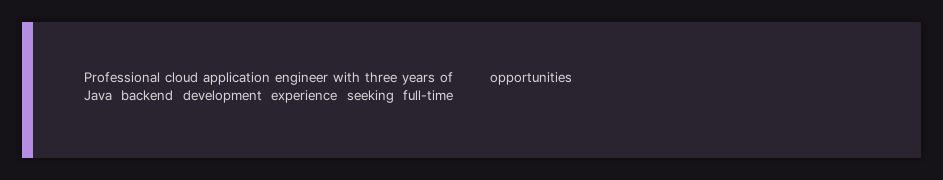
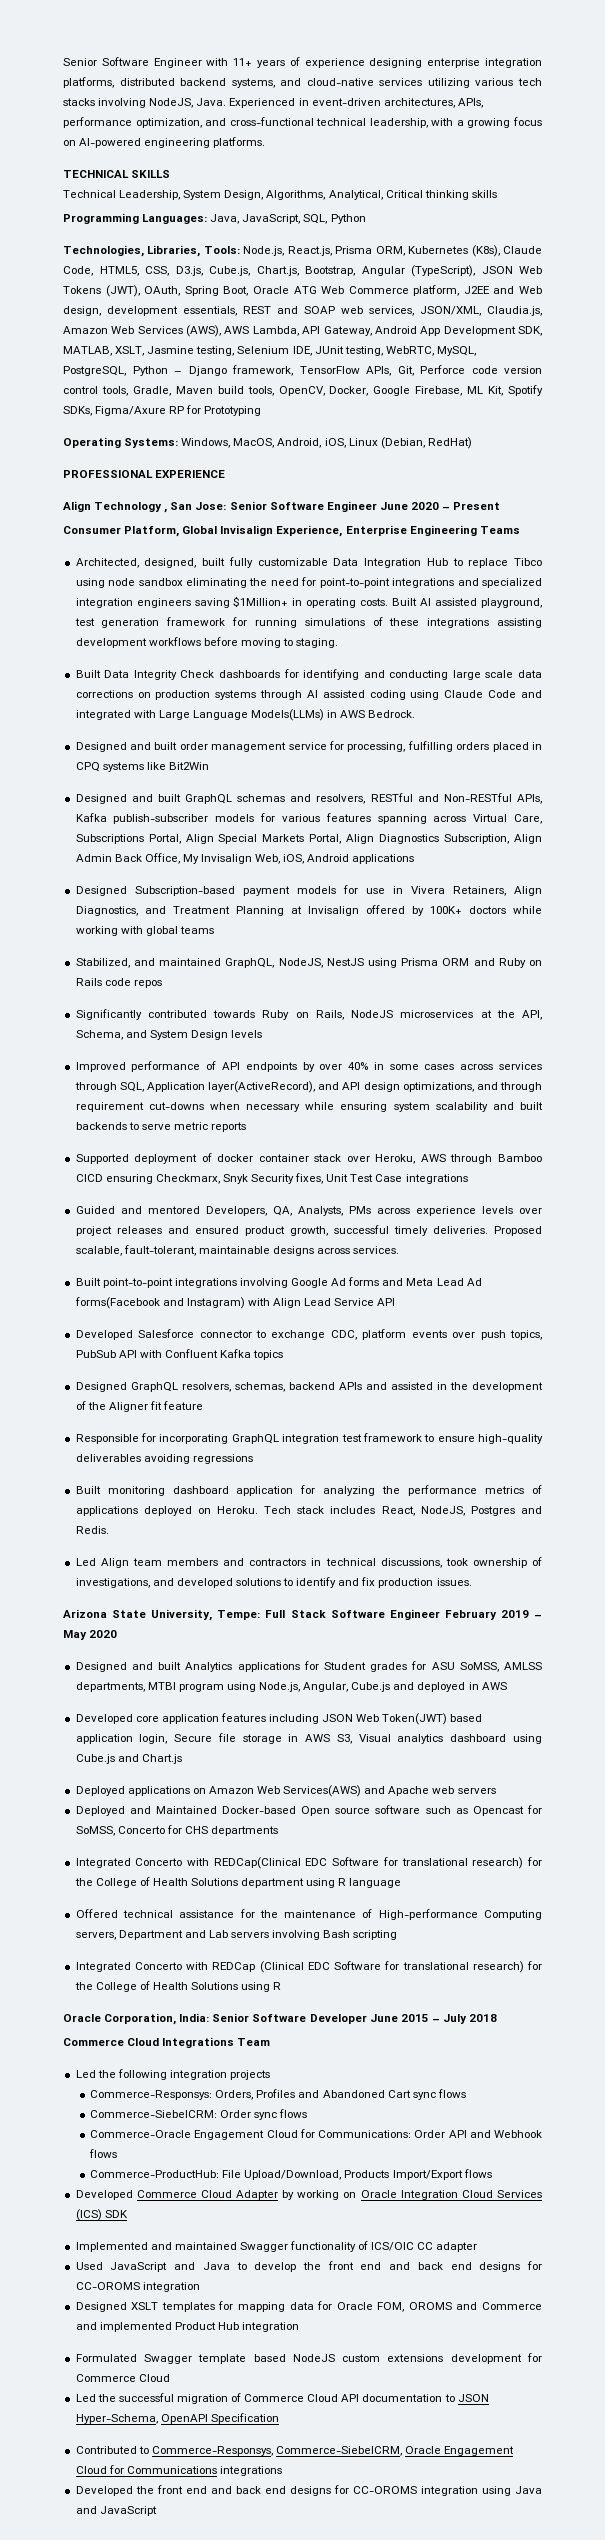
- Professional cloud application engineer with three years of Java backend development experience seeking full-time opportunities
+ Senior Software Engineer with 11+ years of experience designing enterprise integration platforms, distributed backend systems, and cloud-native services utilizing various tech stacks involving NodeJS, Java. Experienced in event-driven architectures, APIs, performance optimization, and cross-functional technical leadership, with a growing focus on AI-powered engineering platforms.
+ TECHNICAL SKILLS
+ Technical Leadership, System Design, Algorithms, Analytical, Critical thinking skills
+ Programming Languages: Java, JavaScript, SQL, Python
+ Technologies, Libraries, Tools: Node.js, React.js, Prisma ORM, Kubernetes (K8s), Claude Code, HTML5, CSS, D3.js, Cube.js, Chart.js, Bootstrap, Angular (TypeScript), JSON Web Tokens (JWT), OAuth, Spring Boot, Oracle ATG Web Commerce platform, J2EE and Web design, development essentials, REST and SOAP web services, JSON/XML, Claudia.js, Amazon Web Services (AWS), AWS Lambda, API Gateway, Android App Development SDK, MATLAB, XSLT, Jasmine testing, Selenium IDE, JUnit testing, WebRTC, MySQL, PostgreSQL, Python – Django framework, TensorFlow APIs, Git, Perforce code version control tools, Gradle, Maven build tools, OpenCV, Docker, Google Firebase, ML Kit, Spotify SDKs, Figma/Axure RP for Prototyping
+ Operating Systems: Windows, MacOS, Android, iOS, Linux (Debian, RedHat)
+ PROFESSIONAL EXPERIENCE
+ Align Technology , San Jose: Senior Software Engineer June 2020 – Present
+ Consumer Platform, Global Invisalign Experience, Enterprise Engineering Teams
+ Architected, designed, built fully customizable Data Integration Hub to replace Tibco using node sandbox eliminating the need for point-to-point integrations and specialized integration engineers saving $1Million+ in operating costs. Built AI assisted playground, test generation framework for running simulations of these integrations assisting development workflows before moving to staging.
+ Built Data Integrity Check dashboards for identifying and conducting large scale data corrections on production systems through AI assisted coding using Claude Code and integrated with Large Language Models(LLMs) in AWS Bedrock.
+ Designed and built order management service for processing, fulfilling orders placed in CPQ systems like Bit2Win
+ Designed and built GraphQL schemas and resolvers, RESTful and Non-RESTful APIs, Kafka publish-subscriber models for various features spanning across Virtual Care, Subscriptions Portal, Align Special Markets Portal, Align Diagnostics Subscription, Align Admin Back Office, My Invisalign Web, iOS, Android applications
+ Designed Subscription-based payment models for use in Vivera Retainers, Align Diagnostics, and Treatment Planning at Invisalign offered by 100K+ doctors while working with global teams
+ Stabilized, and maintained GraphQL, NodeJS, NestJS using Prisma ORM and Ruby on Rails code repos
+ Significantly contributed towards Ruby on Rails, NodeJS microservices at the API, Schema, and System Design levels
+ Improved performance of API endpoints by over 40% in some cases across services through SQL, Application layer(ActiveRecord), and API design optimizations, and through requirement cut-downs when necessary while ensuring system scalability and built backends to serve metric reports
+ Supported deployment of docker container stack over Heroku, AWS through Bamboo CICD ensuring Checkmarx, Snyk Security fixes, Unit Test Case integrations
+ Guided and mentored Developers, QA, Analysts, PMs across experience levels over project releases and ensured product growth, successful timely deliveries. Proposed scalable, fault-tolerant, maintainable designs across services.
+ Built point-to-point integrations involving Google Ad forms and Meta Lead Ad forms(Facebook and Instagram) with Align Lead Service API
+ Developed Salesforce connector to exchange CDC, platform events over push topics, PubSub API with Confluent Kafka topics
+ Designed GraphQL resolvers, schemas, backend APIs and assisted in the development of the Aligner fit feature
+ Responsible for incorporating GraphQL integration test framework to ensure high-quality deliverables avoiding regressions
+ Built monitoring dashboard application for analyzing the performance metrics of applications deployed on Heroku. Tech stack includes React, NodeJS, Postgres and Redis.
+ Led Align team members and contractors in technical discussions, took ownership of investigations, and developed solutions to identify and fix production issues.
+ Arizona State University, Tempe: Full Stack Software Engineer February 2019 – May 2020
+ Designed and built Analytics applications for Student grades for ASU SoMSS, AMLSS departments, MTBI program using Node.js, Angular, Cube.js and deployed in AWS
+ Developed core application features including JSON Web Token(JWT) based application login, Secure file storage in AWS S3, Visual analytics dashboard using Cube.js and Chart.js
+ Deployed applications on Amazon Web Services(AWS) and Apache web servers
+ Deployed and Maintained Docker-based Open source software such as Opencast for SoMSS, Concerto for CHS departments
+ Integrated Concerto with REDCap(Clinical EDC Software for translational research) for the College of Health Solutions department using R language
+ Offered technical assistance for the maintenance of High-performance Computing servers, Department and Lab servers involving Bash scripting
+ Integrated Concerto with REDCap (Clinical EDC Software for translational research) for the College of Health Solutions using R
+ Oracle Corporation, India: Senior Software Developer June 2015 – July 2018
+ Commerce Cloud Integrations Team
+ Led the following integration projects
+ Commerce-Responsys: Orders, Profiles and Abandoned Cart sync flows
+ Commerce-SiebelCRM: Order sync flows
+ Commerce-Oracle Engagement Cloud for Communications: Order API and Webhook flows
+ Commerce-ProductHub: File Upload/Download, Products Import/Export flows
+ Developed Commerce Cloud Adapter by working on Oracle Integration Cloud Services (ICS) SDK
+ Implemented and maintained Swagger functionality of ICS/OIC CC adapter
+ Used JavaScript and Java to develop the front end and back end designs for CC-OROMS integration
+ Designed XSLT templates for mapping data for Oracle FOM, OROMS and Commerce and implemented Product Hub integration
+ Formulated Swagger template based NodeJS custom extensions development for Commerce Cloud
+ Led the successful migration of Commerce Cloud API documentation to JSON Hyper-Schema, OpenAPI Specification
+ Contributed to Commerce-Responsys, Commerce-SiebelCRM, Oracle Engagement Cloud for Communications integrations
+ Developed the front end and back end designs for CC-OROMS integration using Java and JavaScript

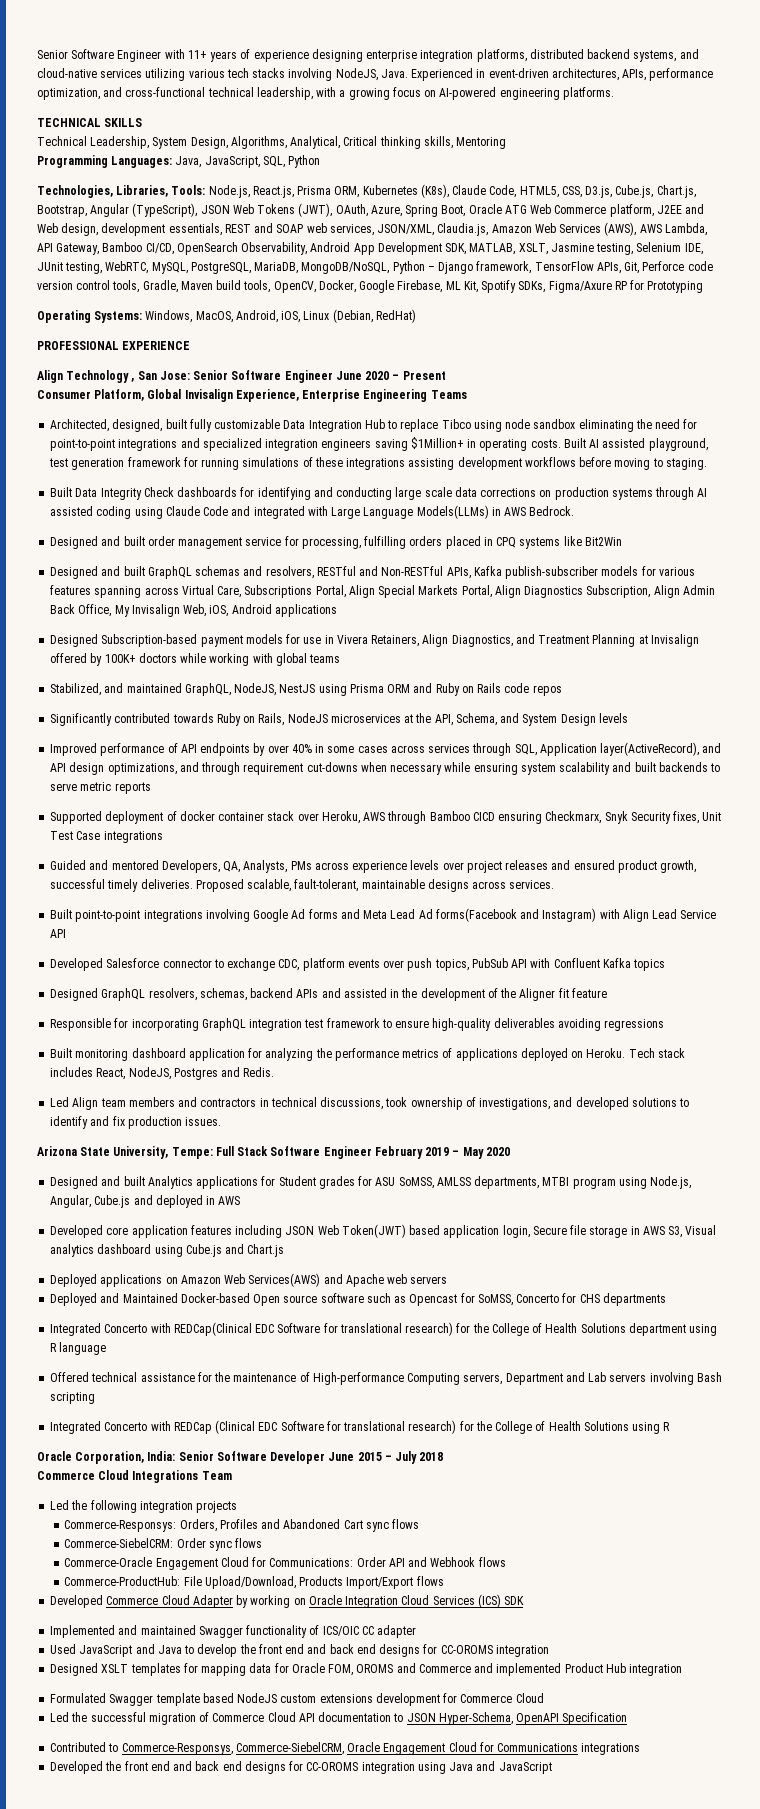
- Technical Leadership, System Design, Algorithms, Analytical, Critical thinking skills
+ Technical Leadership, System Design, Algorithms, Analytical, Critical thinking skills, Mentoring
- Node.js, React.js, Prisma ORM, Kubernetes (K8s), Claude Code, HTML5, CSS, D3.js, Cube.js, Chart.js, Bootstrap, Angular (TypeScript), JSON Web Tokens (JWT), OAuth, Spring Boot, Oracle ATG Web Commerce platform, J2EE and Web design, development essentials, REST and SOAP web services, JSON/XML, Claudia.js, Amazon Web Services (AWS), AWS Lambda, API Gateway, Android App Development SDK, MATLAB, XSLT, Jasmine testing, Selenium IDE, JUnit testing, WebRTC, MySQL, PostgreSQL, Python – Django framework, TensorFlow APIs, Git, Perforce code version control tools, Gradle, Maven build tools, OpenCV, Docker, Google Firebase, ML Kit, Spotify SDKs, Figma/Axure RP for Prototyping
+ Node.js, React.js, Prisma ORM, Kubernetes (K8s), Claude Code, HTML5, CSS, D3.js, Cube.js, Chart.js, Bootstrap, Angular (TypeScript), JSON Web Tokens (JWT), OAuth, Azure, Spring Boot, Oracle ATG Web Commerce platform, J2EE and Web design, development essentials, REST and SOAP web services, JSON/XML, Claudia.js, Amazon Web Services (AWS), AWS Lambda, API Gateway, Bamboo CI/CD, OpenSearch Observability, Android App Development SDK, MATLAB, XSLT, Jasmine testing, Selenium IDE, JUnit testing, WebRTC, MySQL, PostgreSQL, MariaDB, MongoDB/NoSQL, Python – Django framework, TensorFlow APIs, Git, Perforce code version control tools, Gradle, Maven build tools, OpenCV, Docker, Google Firebase, ML Kit, Spotify SDKs, Figma/Axure RP for Prototyping

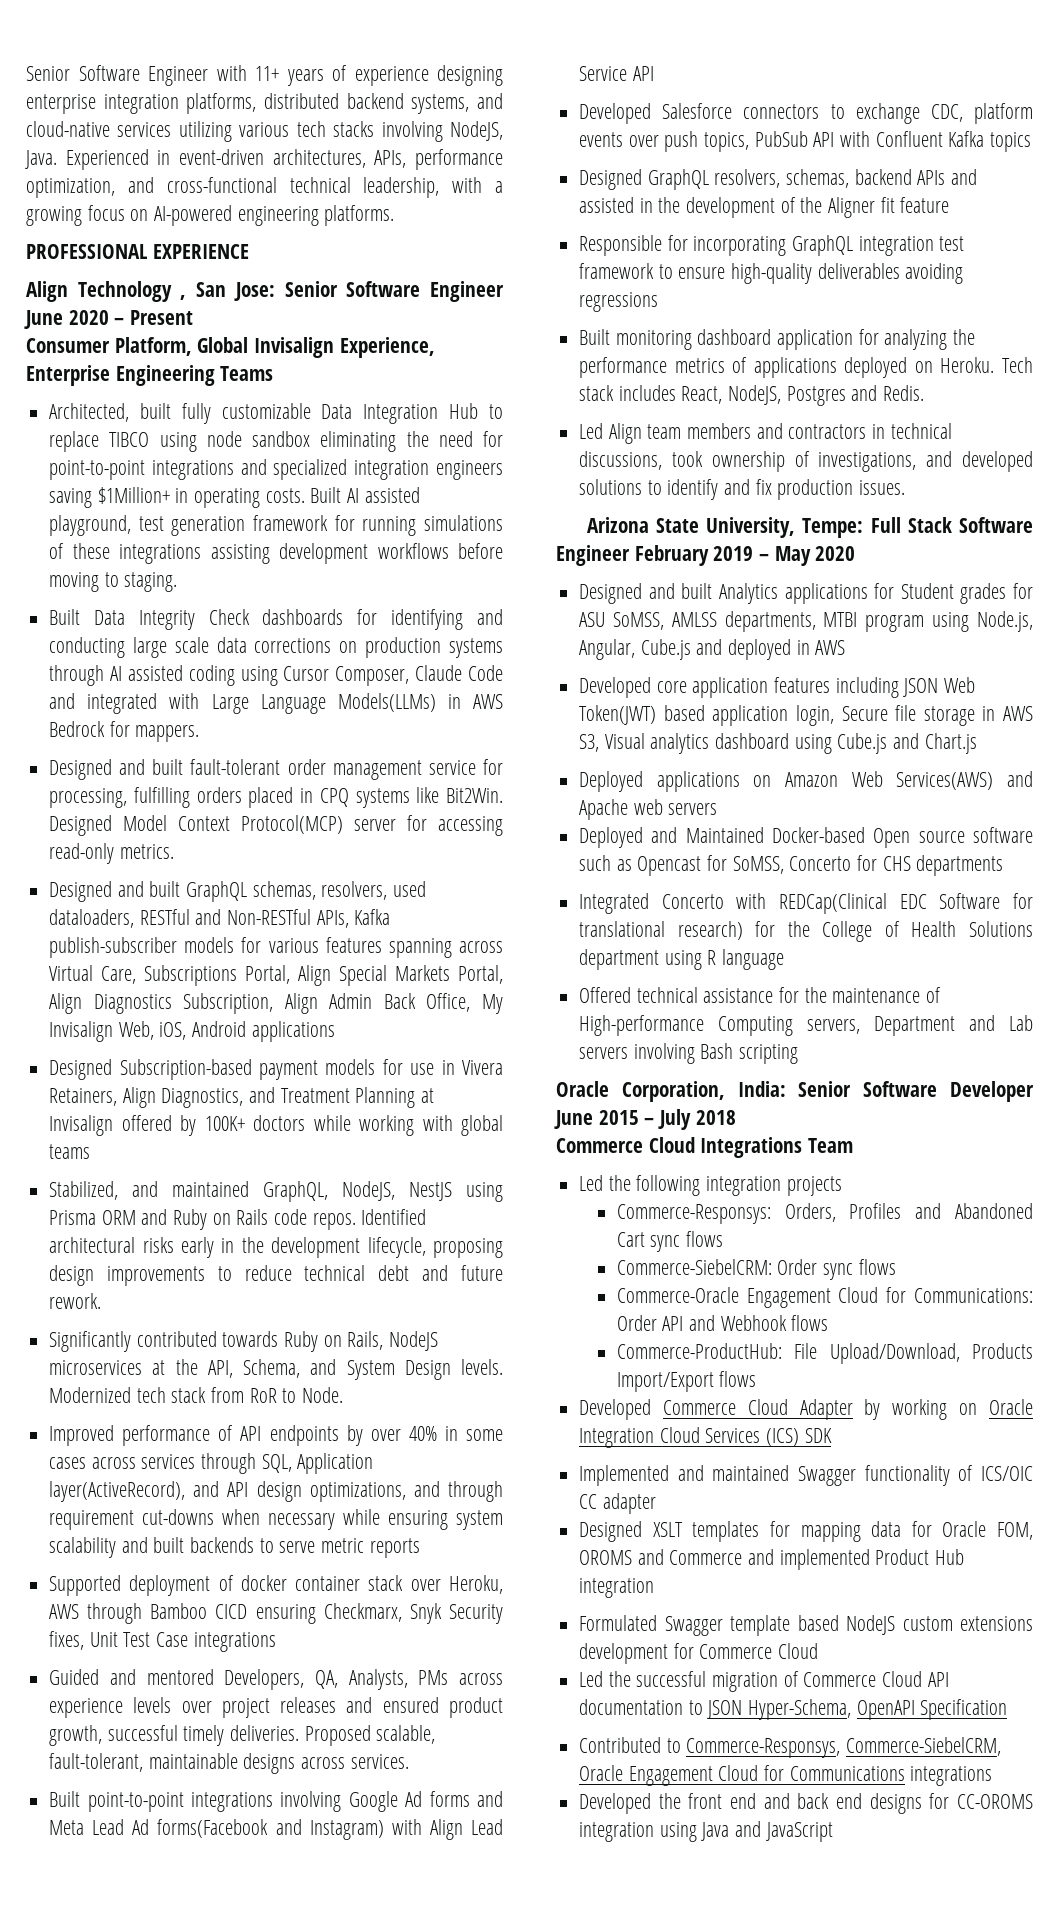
- TECHNICAL SKILLS
- Technical Leadership, System Design, Algorithms, Analytical, Critical thinking skills, Mentoring
- Programming Languages: Java, JavaScript, SQL, Python
- Technologies, Libraries, Tools: Node.js, React.js, Prisma ORM, Kubernetes (K8s), Claude Code, HTML5, CSS, D3.js, Cube.js, Chart.js, Bootstrap, Angular (TypeScript), JSON Web Tokens (JWT), OAuth, Azure, Spring Boot, Oracle ATG Web Commerce platform, J2EE and Web design, development essentials, REST and SOAP web services, JSON/XML, Claudia.js, Amazon Web Services (AWS), AWS Lambda, API Gateway, Bamboo CI/CD, OpenSearch Observability, Android App Development SDK, MATLAB, XSLT, Jasmine testing, Selenium IDE, JUnit testing, WebRTC, MySQL, PostgreSQL, MariaDB, MongoDB/NoSQL, Python – Django framework, TensorFlow APIs, Git, Perforce code version control tools, Gradle, Maven build tools, OpenCV, Docker, Google Firebase, ML Kit, Spotify SDKs, Figma/Axure RP for Prototyping
- Operating Systems: Windows, MacOS, Android, iOS, Linux (Debian, RedHat)
- Architected, designed, built fully customizable Data Integration Hub to replace Tibco using node sandbox eliminating the need for point-to-point integrations and specialized integration engineers saving $1Million+ in operating costs.
+ Architected, built fully customizable Data Integration Hub to replace TIBCO using node sandbox eliminating the need for point-to-point integrations and specialized integration engineers saving $1Million+ in operating costs.
- Built Data Integrity Check dashboards for identifying and conducting large scale data corrections on production systems through AI assisted coding using Claude Code and integrated with Large Language Models(LLMs) in AWS Bedrock.
- Designed and built order management service for processing, fulfilling orders placed in CPQ systems like Bit2Win
+ Built Data Integrity Check dashboards for identifying and conducting large scale data corrections on production systems through AI assisted coding using Cursor Composer, Claude Code and integrated with Large Language Models(LLMs) in AWS Bedrock for mappers.
+ Designed and built fault-tolerant order management service for processing, fulfilling orders placed in CPQ systems like Bit2Win. Designed Model Context Protocol(MCP) server for accessing read-only metrics.
- Designed and built GraphQL schemas and resolvers, RESTful and Non-RESTful APIs, Kafka publish-subscriber models for various features spanning across Virtual Care, Subscriptions Portal, Align Special Markets Portal, Align Diagnostics Subscription, Align Admin Back Office, My Invisalign Web, iOS, Android applications
+ Designed and built GraphQL schemas, resolvers, used dataloaders, RESTful and Non-RESTful APIs, Kafka publish-subscriber models for various features spanning across Virtual Care, Subscriptions Portal, Align Special Markets Portal, Align Diagnostics Subscription, Align Admin Back Office, My Invisalign Web, iOS, Android applications
- Stabilized, and maintained GraphQL, NodeJS, NestJS using Prisma ORM and Ruby on Rails code repos
+ Stabilized, and maintained GraphQL, NodeJS, NestJS using Prisma ORM and Ruby on Rails code repos. Identified architectural risks early in the development lifecycle, proposing design improvements to reduce technical debt and future rework.
- Significantly contributed towards Ruby on Rails, NodeJS microservices at the API, Schema, and System Design levels
+ Significantly contributed towards Ruby on Rails, NodeJS microservices at the API, Schema, and System Design levels. Modernized tech stack from RoR to Node.
- Developed Salesforce connector to exchange CDC, platform events over push topics, PubSub API with Confluent Kafka topics
+ Developed Salesforce connectors to exchange CDC, platform events over push topics, PubSub API with Confluent Kafka topics
- Integrated Concerto with REDCap (Clinical EDC Software for translational research) for the College of Health Solutions using R
- Used JavaScript and Java to develop the front end and back end designs for CC-OROMS integration

